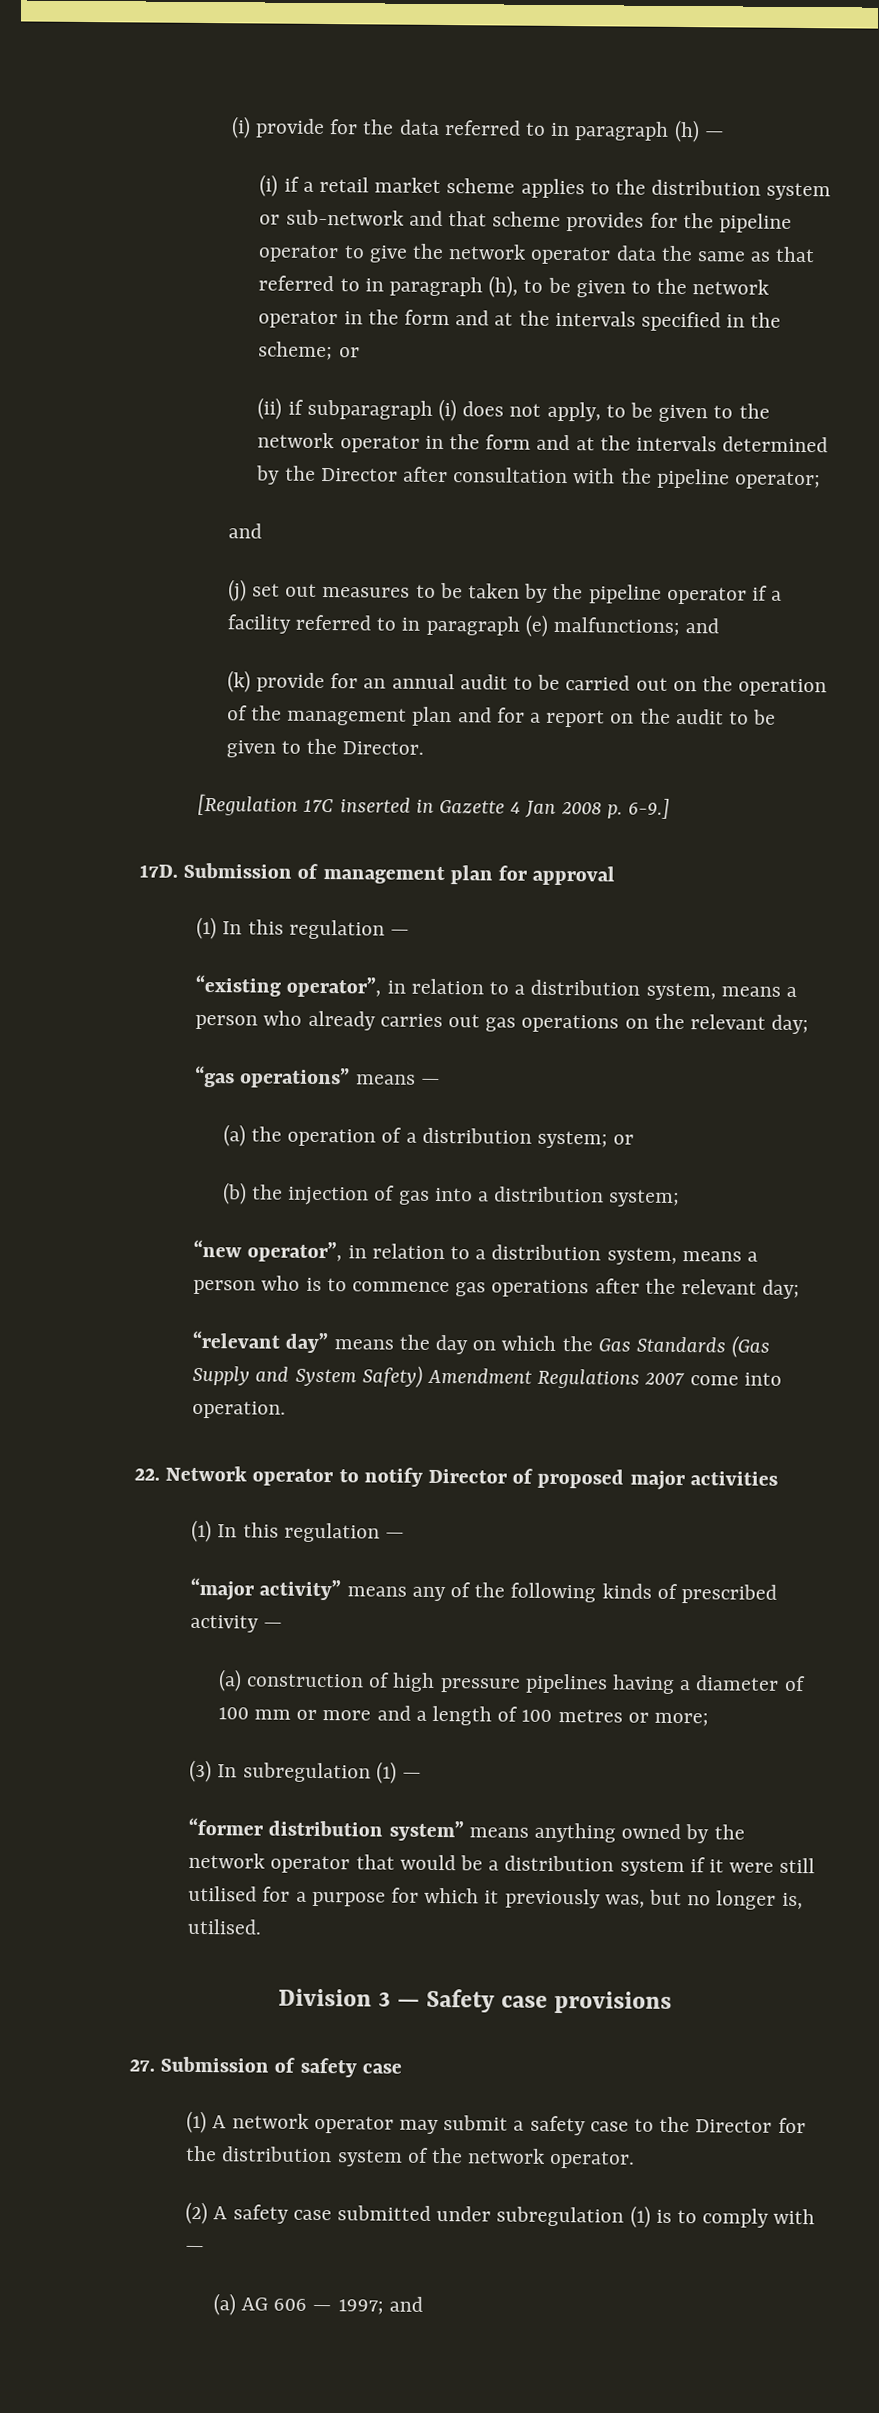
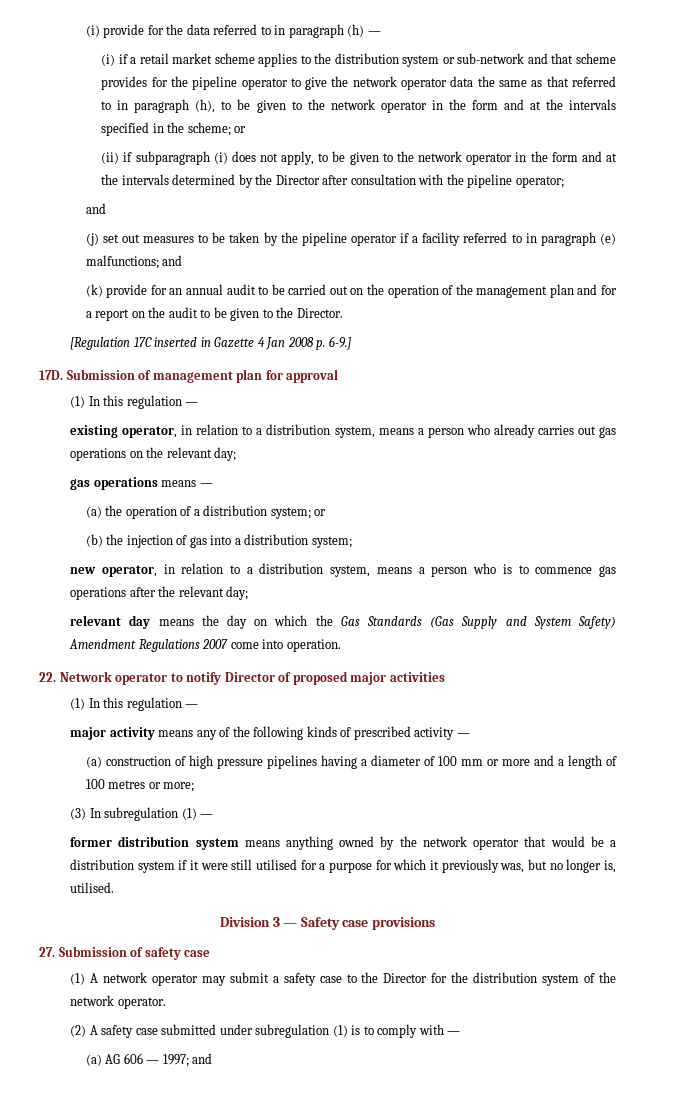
- “existing operator”, in relation to a distribution system, means a person who already carries out gas operations on the relevant day;
+ existing operator, in relation to a distribution system, means a person who already carries out gas operations on the relevant day;
- “gas operations” means —
+ gas operations means —
- “new operator”, in relation to a distribution system, means a person who is to commence gas operations after the relevant day;
+ new operator, in relation to a distribution system, means a person who is to commence gas operations after the relevant day;
- “relevant day” means the day on which the Gas Standards (Gas Supply and System Safety) Amendment Regulations 2007 come into operation.
+ relevant day means the day on which the Gas Standards (Gas Supply and System Safety) Amendment Regulations 2007 come into operation.
- “major activity” means any of the following kinds of prescribed activity —
+ major activity means any of the following kinds of prescribed activity —
- “former distribution system” means anything owned by the network operator that would be a distribution system if it were still utilised for a purpose for which it previously was, but no longer is, utilised.
+ former distribution system means anything owned by the network operator that would be a distribution system if it were still utilised for a purpose for which it previously was, but no longer is, utilised.

